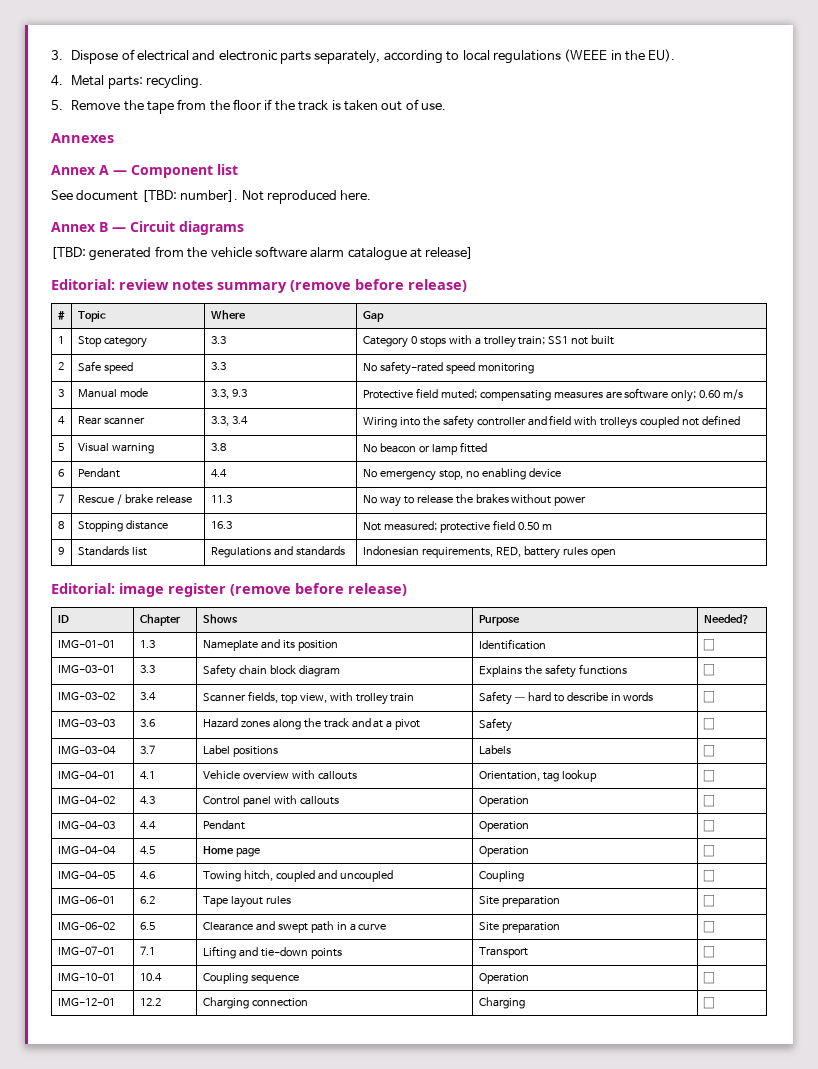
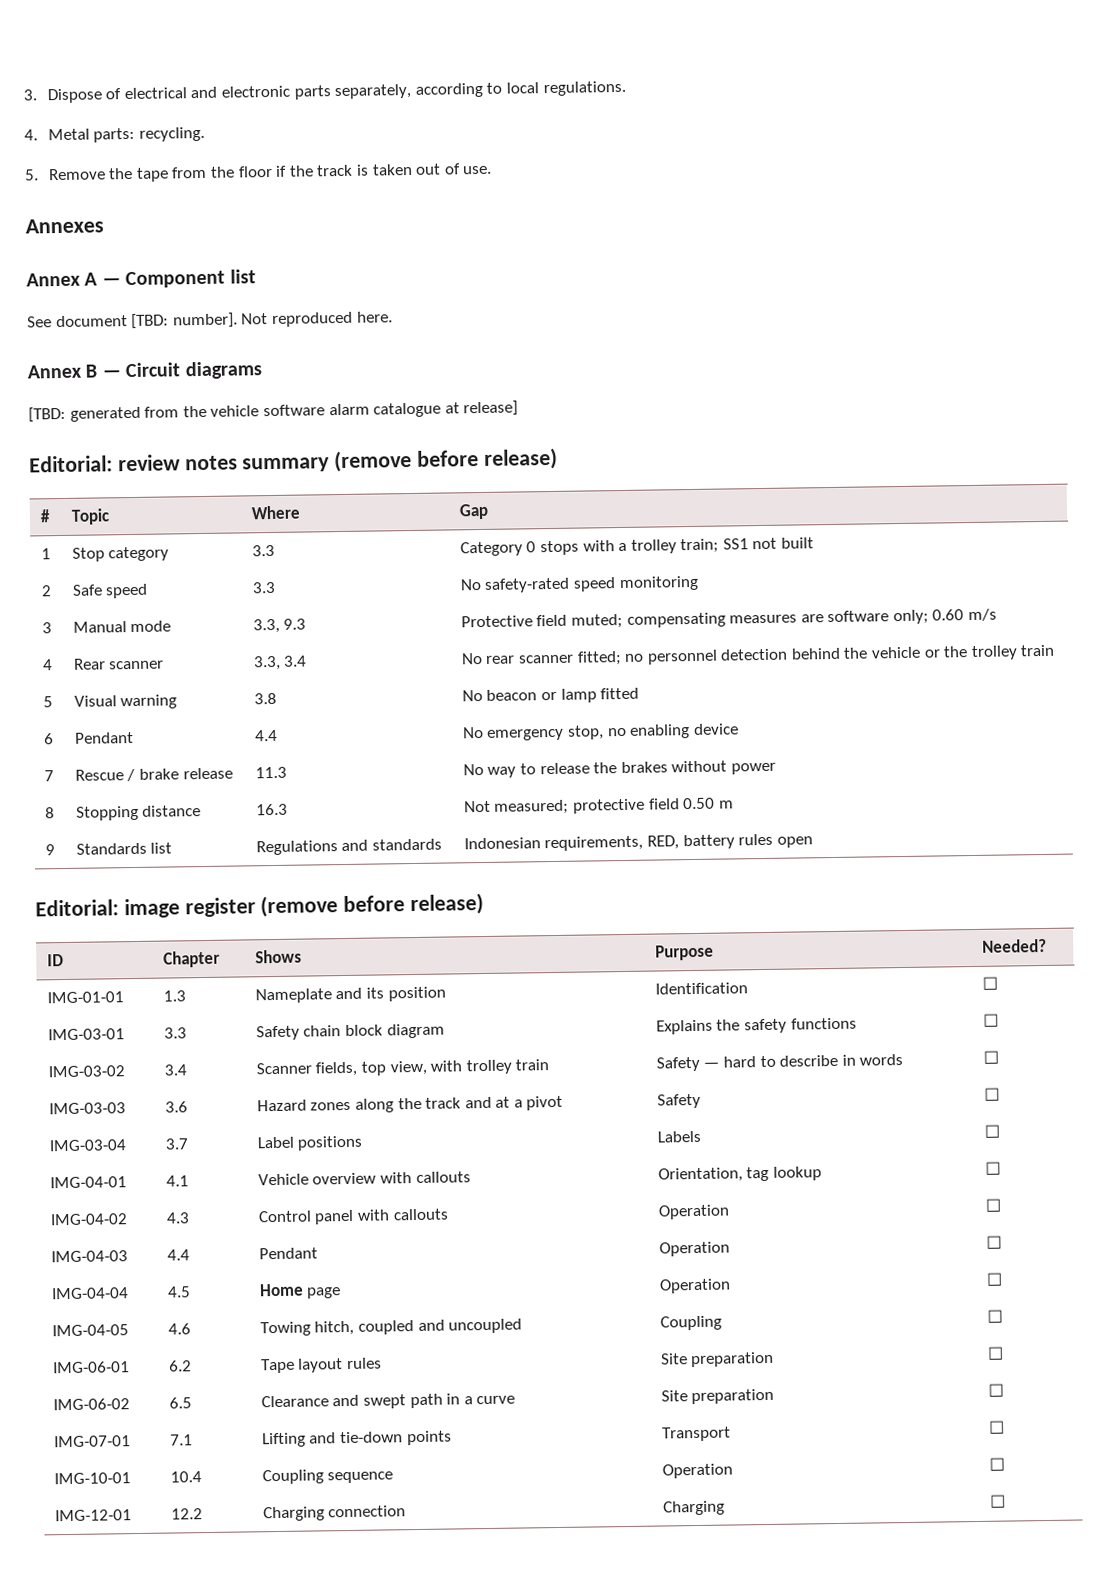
- 3. Dispose of electrical and electronic parts separately, according to local regulations (WEEE in the EU).
+ 3. Dispose of electrical and electronic parts separately, according to local regulations.
- 4 | Rear scanner | 3.3, 3.4 | Wiring into the safety controller and field with trolleys coupled not defined
+ 4 | Rear scanner | 3.3, 3.4 | No rear scanner fitted; no personnel detection behind the vehicle or the trolley train

